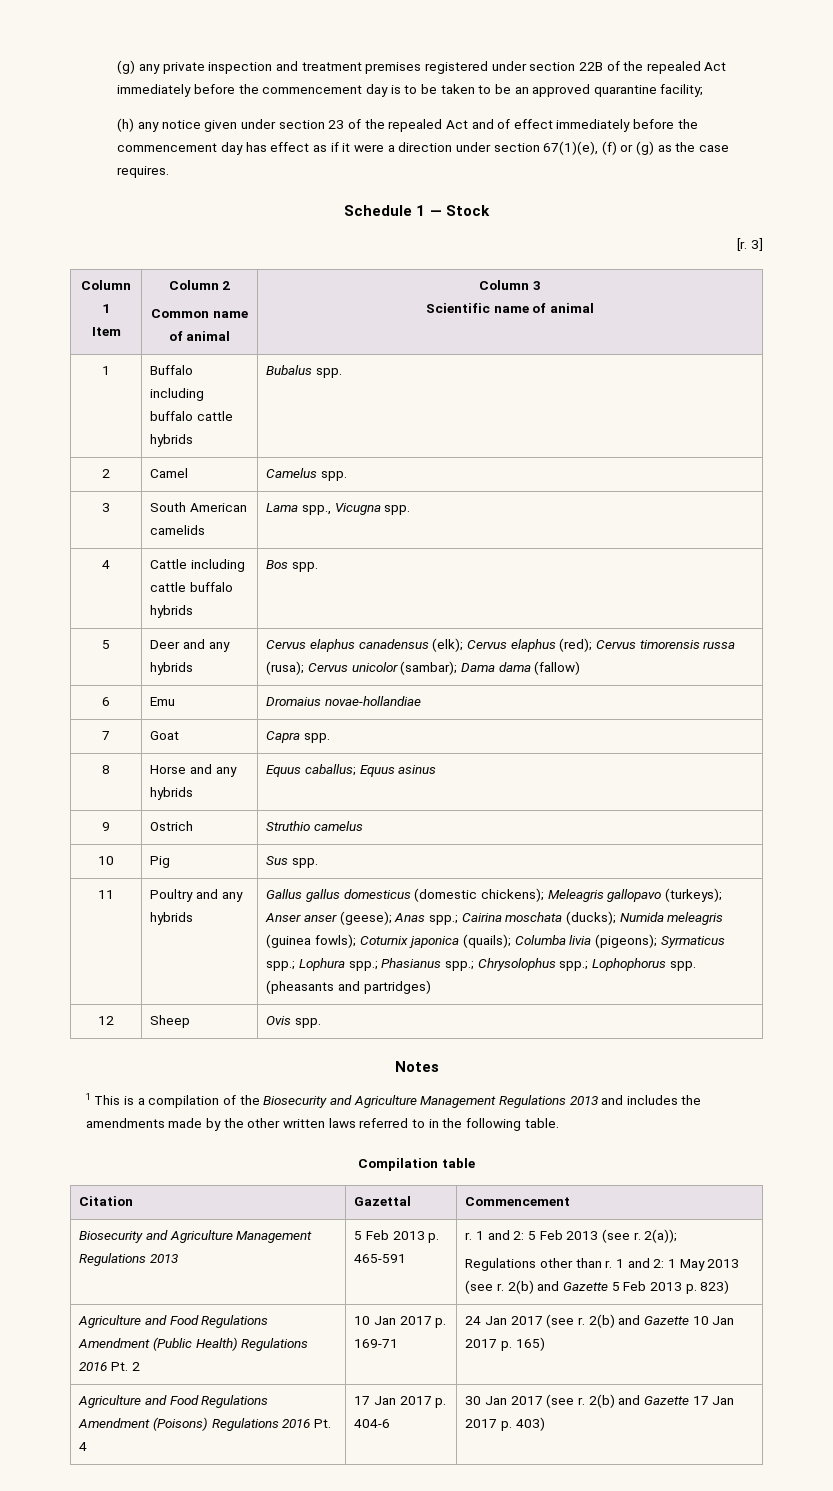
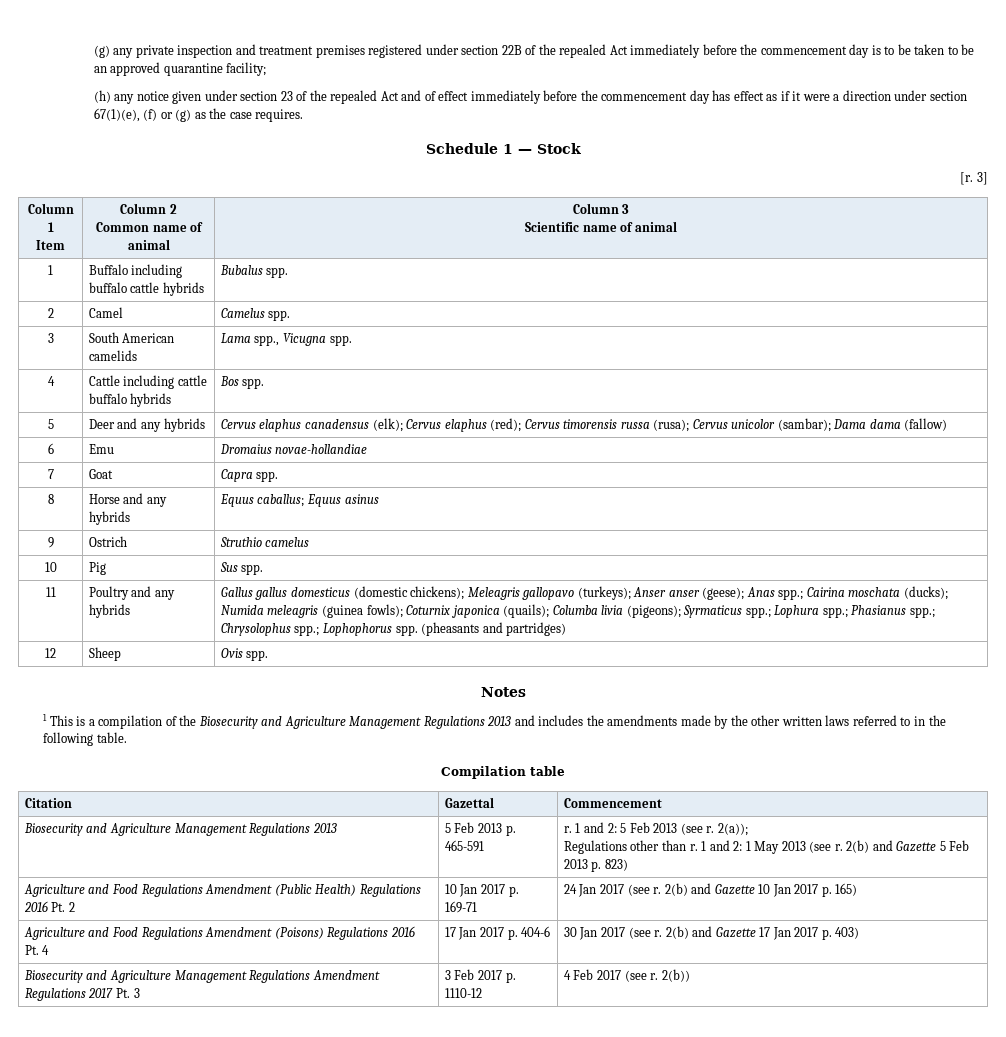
+ Biosecurity and Agriculture Management Regulations Amendment Regulations 2017 Pt. 3 | 3 Feb 2017 p. 1110-12 | 4 Feb 2017 (see r. 2(b))

